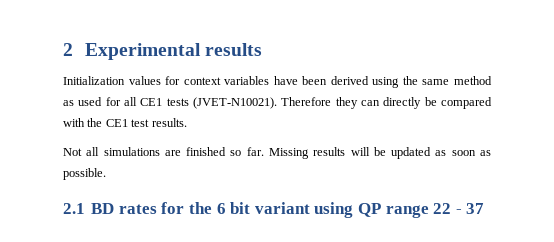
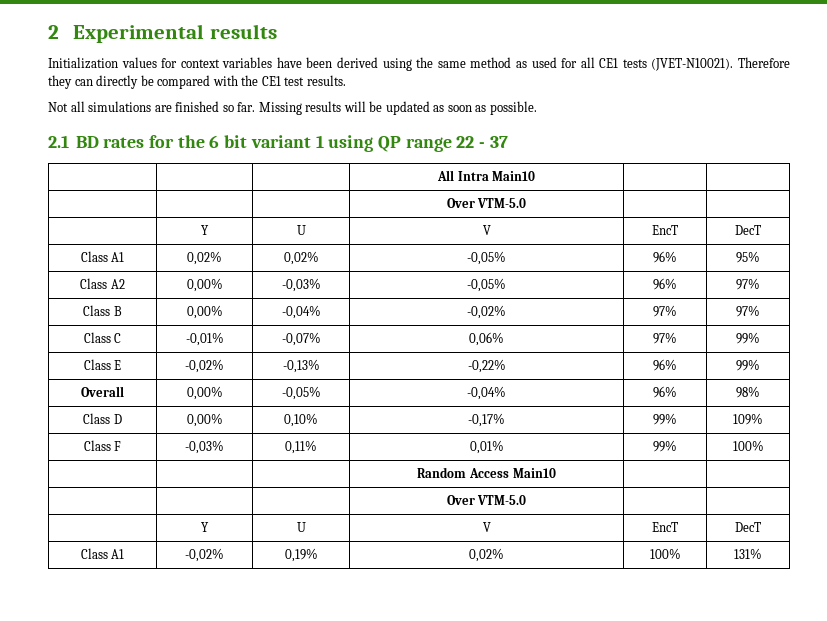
- 2.1 BD rates for the 6 bit variant using QP range 22 - 37
+ 2.1 BD rates for the 6 bit variant 1 using QP range 22 - 37
+ | | | All Intra Main10 | |
+ | | | Over VTM-5.0 | |
+ | Y | U | V | EncT | DecT
+ Class A1 | 0,02% | 0,02% | -0,05% | 96% | 95%
+ Class A2 | 0,00% | -0,03% | -0,05% | 96% | 97%
+ Class B | 0,00% | -0,04% | -0,02% | 97% | 97%
+ Class C | -0,01% | -0,07% | 0,06% | 97% | 99%
+ Class E | -0,02% | -0,13% | -0,22% | 96% | 99%
+ Overall | 0,00% | -0,05% | -0,04% | 96% | 98%
+ Class D | 0,00% | 0,10% | -0,17% | 99% | 109%
+ Class F | -0,03% | 0,11% | 0,01% | 99% | 100%
+ | | | Random Access Main10 | |
+ | | | Over VTM-5.0 | |
+ | Y | U | V | EncT | DecT
+ Class A1 | -0,02% | 0,19% | 0,02% | 100% | 131%

